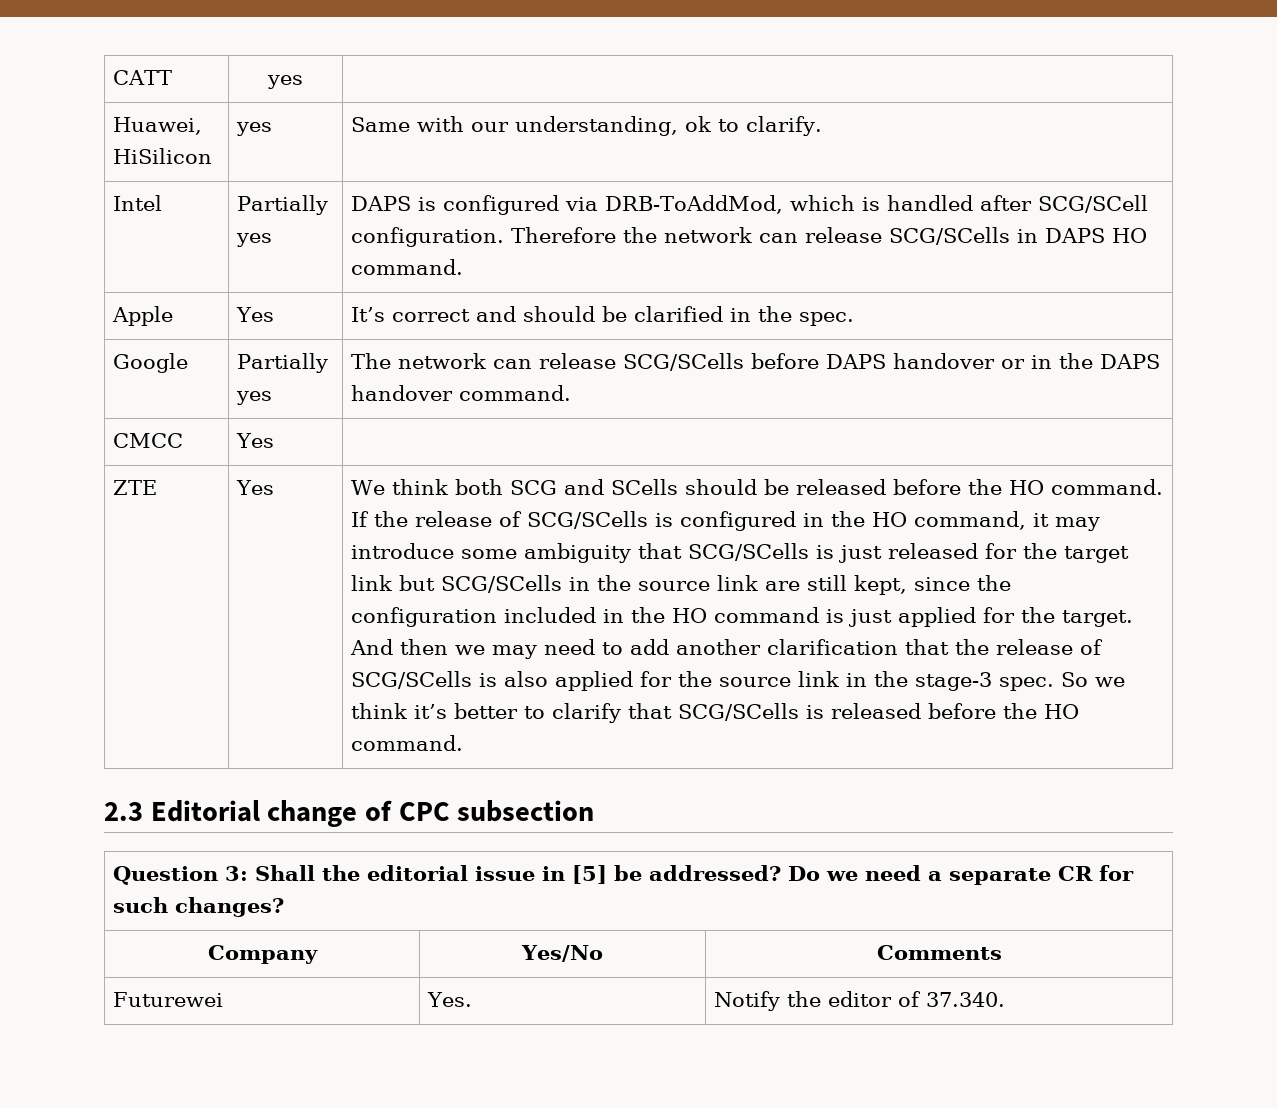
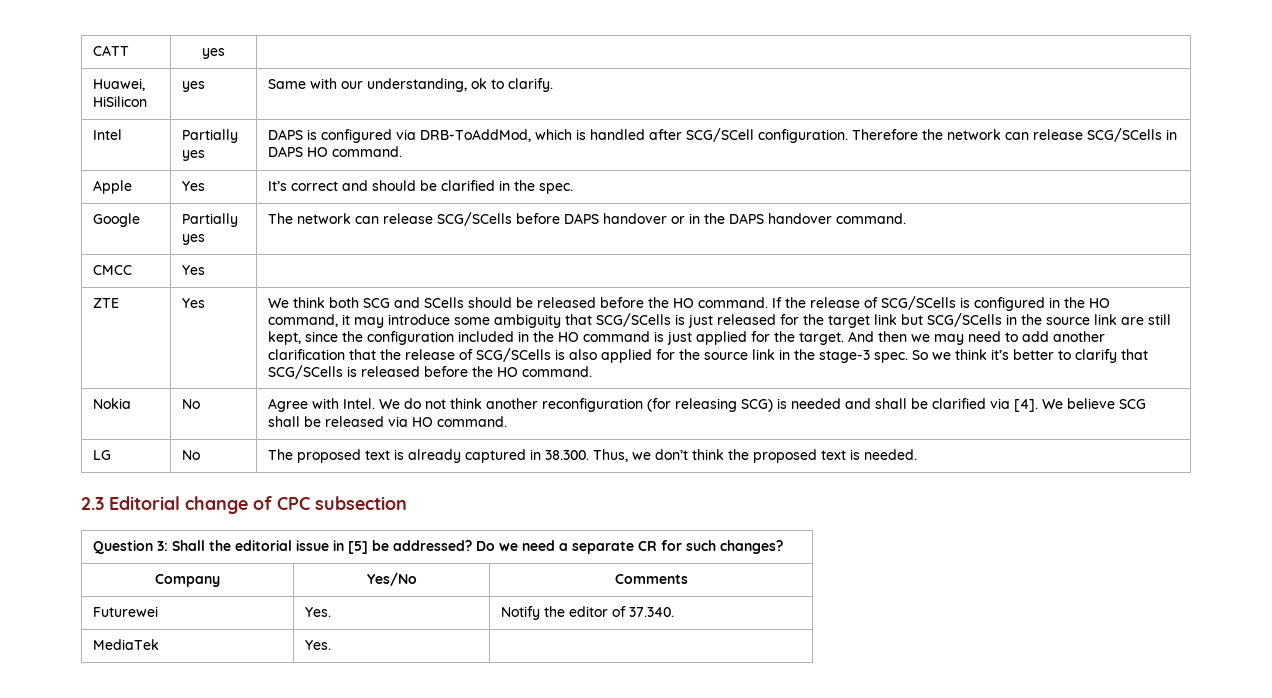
+ Nokia | No | Agree with Intel. We do not think another reconfiguration (for releasing SCG) is needed and shall be clarified via [4]. We believe SCG shall be released via HO command.
+ LG | No | The proposed text is already captured in 38.300. Thus, we don’t think the proposed text is needed.
+ MediaTek | Yes. |

